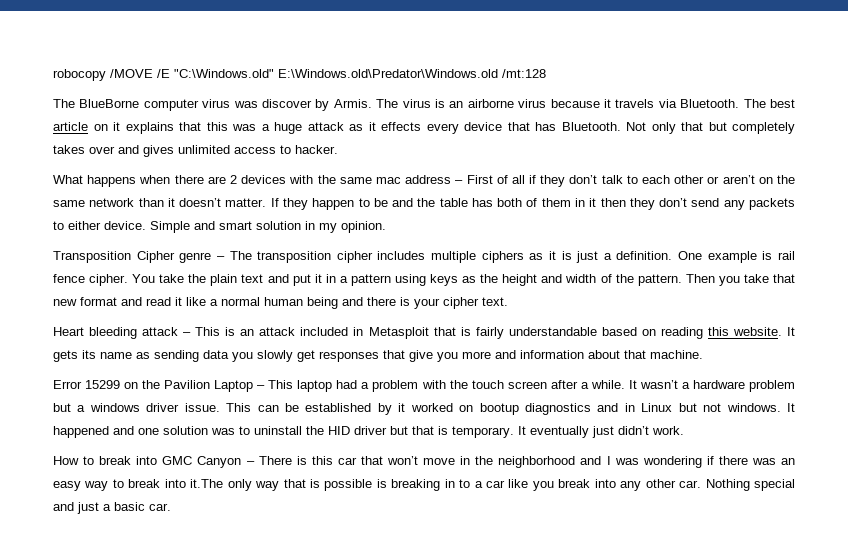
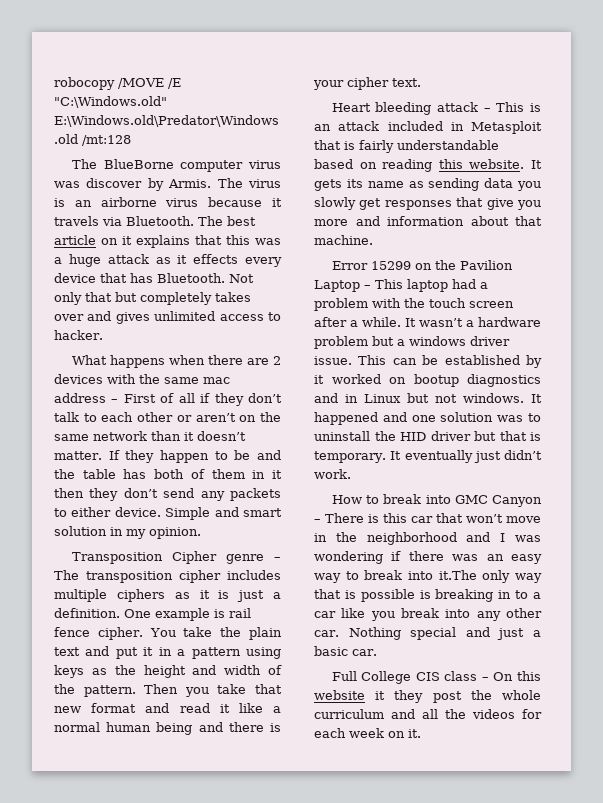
+ Full College CIS class – On this website it they post the whole curriculum and all the videos for each week on it.

